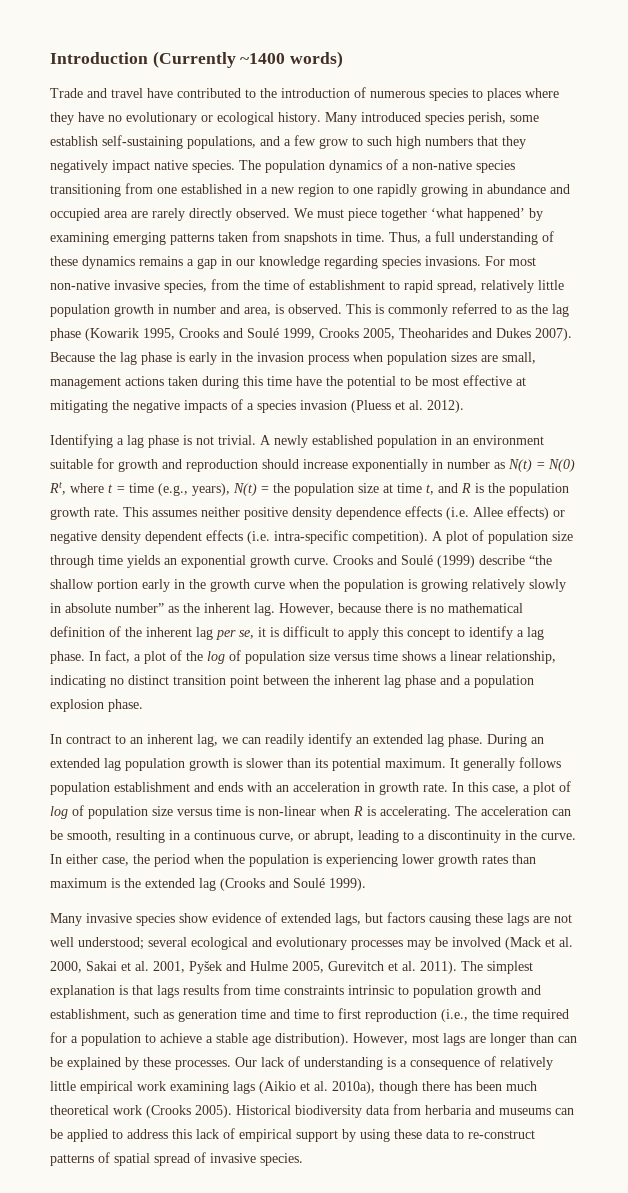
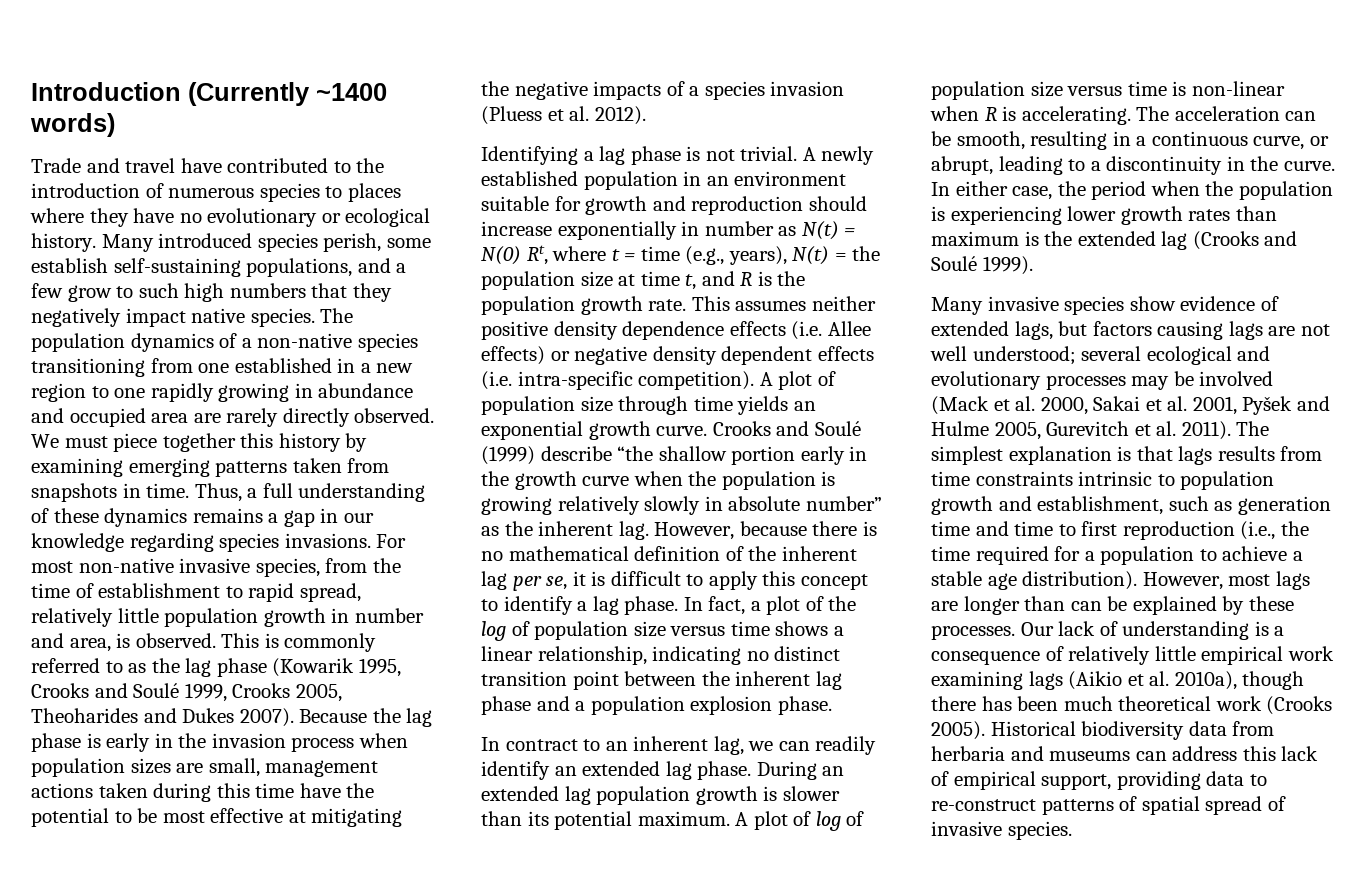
- We must piece together ‘what happened’ by examining emerging patterns taken from snapshots in time.
+ We must piece together this history by examining emerging patterns taken from snapshots in time.
- It generally follows population establishment and ends with an acceleration in growth rate. In this case, a plot of log of population size versus time is non-linear when R is accelerating.
+ A plot of log of population size versus time is non-linear when R is accelerating.
- Many invasive species show evidence of extended lags, but factors causing these lags are not well understood; several ecological and evolutionary processes may be involved (Mack et al. 2000, Sakai et al. 2001, Pyšek and Hulme 2005, Gurevitch et al. 2011).
+ Many invasive species show evidence of extended lags, but factors causing lags are not well understood; several ecological and evolutionary processes may be involved (Mack et al. 2000, Sakai et al. 2001, Pyšek and Hulme 2005, Gurevitch et al. 2011).
- Historical biodiversity data from herbaria and museums can be applied to address this lack of empirical support by using these data to re-construct patterns of spatial spread of invasive species.
+ Historical biodiversity data from herbaria and museums can address this lack of empirical support, providing data to re-construct patterns of spatial spread of invasive species.

